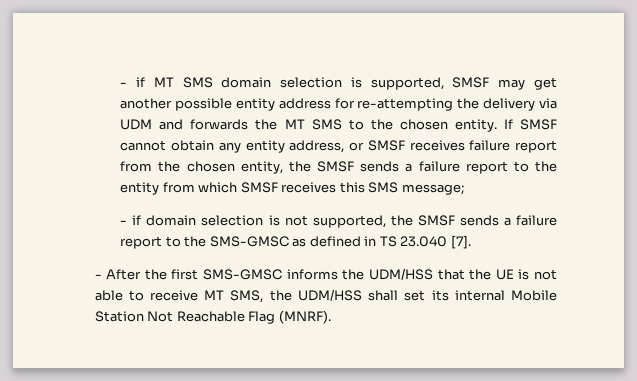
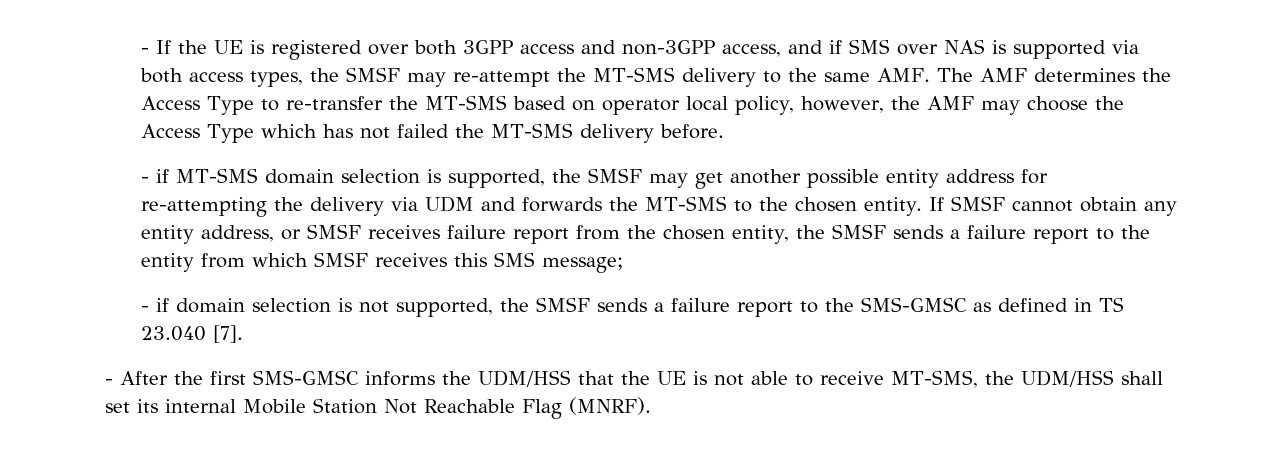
- - if MT SMS domain selection is supported, SMSF may get another possible entity address for re-attempting the delivery via UDM and forwards the MT SMS to the chosen entity.
+ - If the UE is registered over both 3GPP access and non-3GPP access, and if SMS over NAS is supported via both access types, the SMSF may re-attempt the MT-SMS delivery to the same AMF. The AMF determines the Access Type to re-transfer the MT-SMS based on operator local policy, however, the AMF may choose the Access Type which has not failed the MT-SMS delivery before.
+ - if MT-SMS domain selection is supported, the SMSF may get another possible entity address for re-attempting the delivery via UDM and forwards the MT-SMS to the chosen entity.
- - After the first SMS-GMSC informs the UDM/HSS that the UE is not able to receive MT SMS, the UDM/HSS shall set its internal Mobile Station Not Reachable Flag (MNRF).
+ - After the first SMS-GMSC informs the UDM/HSS that the UE is not able to receive MT-SMS, the UDM/HSS shall set its internal Mobile Station Not Reachable Flag (MNRF).

